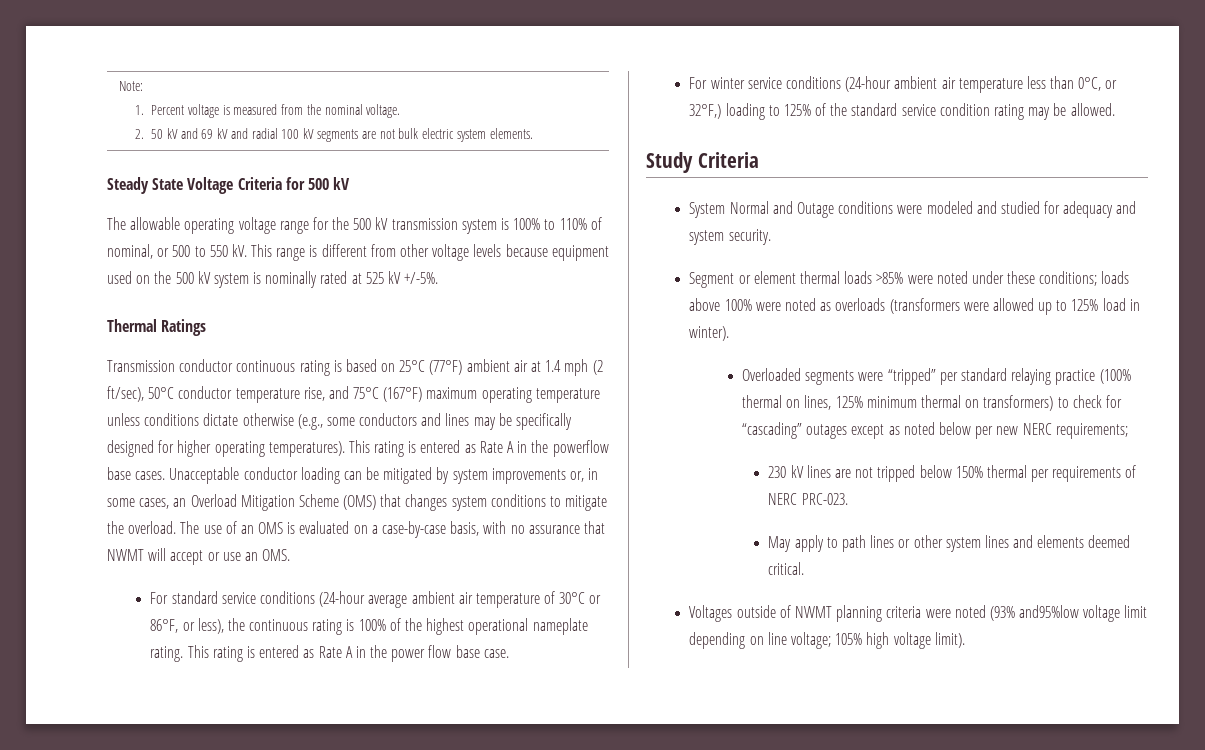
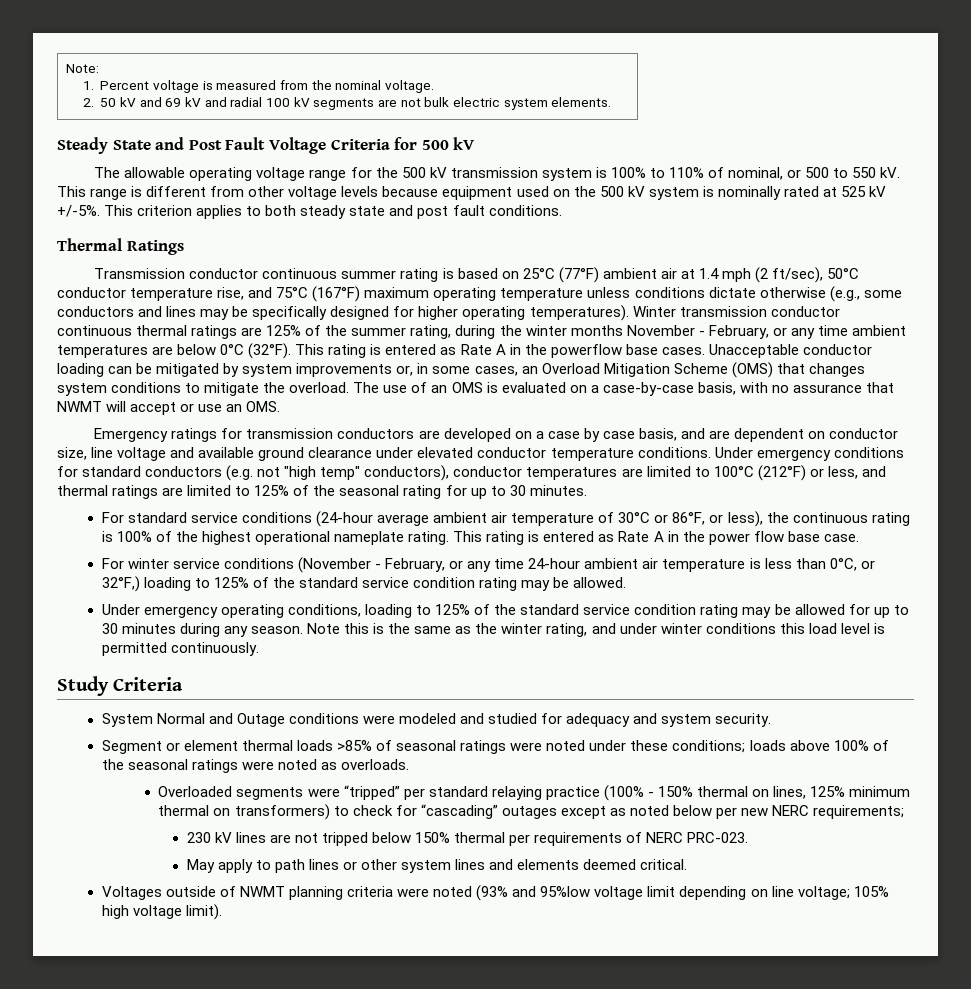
- Steady State Voltage Criteria for 500 kV
+ Steady State and Post Fault Voltage Criteria for 500 kV
+ This criterion applies to both steady state and post fault conditions.
- Transmission conductor continuous rating is based on 25°C (77°F) ambient air at 1.4 mph (2 ft/sec), 50°C conductor temperature rise, and 75°C (167°F) maximum operating temperature unless conditions dictate otherwise (e.g., some conductors and lines may be specifically designed for higher operating temperatures).
+ Transmission conductor continuous summer rating is based on 25°C (77°F) ambient air at 1.4 mph (2 ft/sec), 50°C conductor temperature rise, and 75°C (167°F) maximum operating temperature unless conditions dictate otherwise (e.g., some conductors and lines may be specifically designed for higher operating temperatures).
+ Winter transmission conductor continuous thermal ratings are 125% of the summer rating, during the winter months November - February, or any time ambient temperatures are below 0°C (32°F).
+ Emergency ratings for transmission conductors are developed on a case by case basis, and are dependent on conductor size, line voltage and available ground clearance under elevated conductor temperature conditions. Under emergency conditions for standard conductors (e.g. not "high temp" conductors), conductor temperatures are limited to 100°C (212°F) or less, and thermal ratings are limited to 125% of the seasonal rating for up to 30 minutes.
- For winter service conditions (24-hour ambient air temperature less than 0°C, or 32°F,) loading to 125% of the standard service condition rating may be allowed.
+ For winter service conditions (November - February, or any time 24-hour ambient air temperature is less than 0°C, or 32°F,) loading to 125% of the standard service condition rating may be allowed.
+ Under emergency operating conditions, loading to 125% of the standard service condition rating may be allowed for up to 30 minutes during any season. Note this is the same as the winter rating, and under winter conditions this load level is permitted continuously.
- Segment or element thermal loads >85% were noted under these conditions; loads above 100% were noted as overloads (transformers were allowed up to 125% load in winter).
+ Segment or element thermal loads >85% of seasonal ratings were noted under these conditions; loads above 100% of the seasonal ratings were noted as overloads.
- Overloaded segments were “tripped” per standard relaying practice (100% thermal on lines, 125% minimum thermal on transformers) to check for “cascading” outages except as noted below per new NERC requirements;
+ Overloaded segments were “tripped” per standard relaying practice (100% - 150% thermal on lines, 125% minimum thermal on transformers) to check for “cascading” outages except as noted below per new NERC requirements;
- Voltages outside of NWMT planning criteria were noted (93% and95%low voltage limit depending on line voltage; 105% high voltage limit).
+ Voltages outside of NWMT planning criteria were noted (93% and 95%low voltage limit depending on line voltage; 105% high voltage limit).

